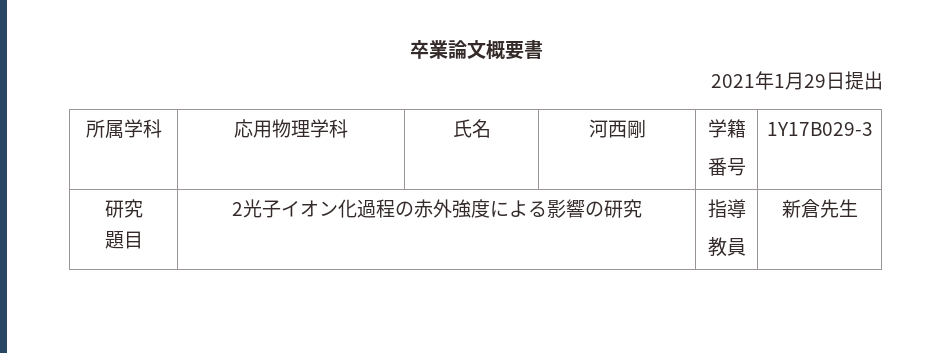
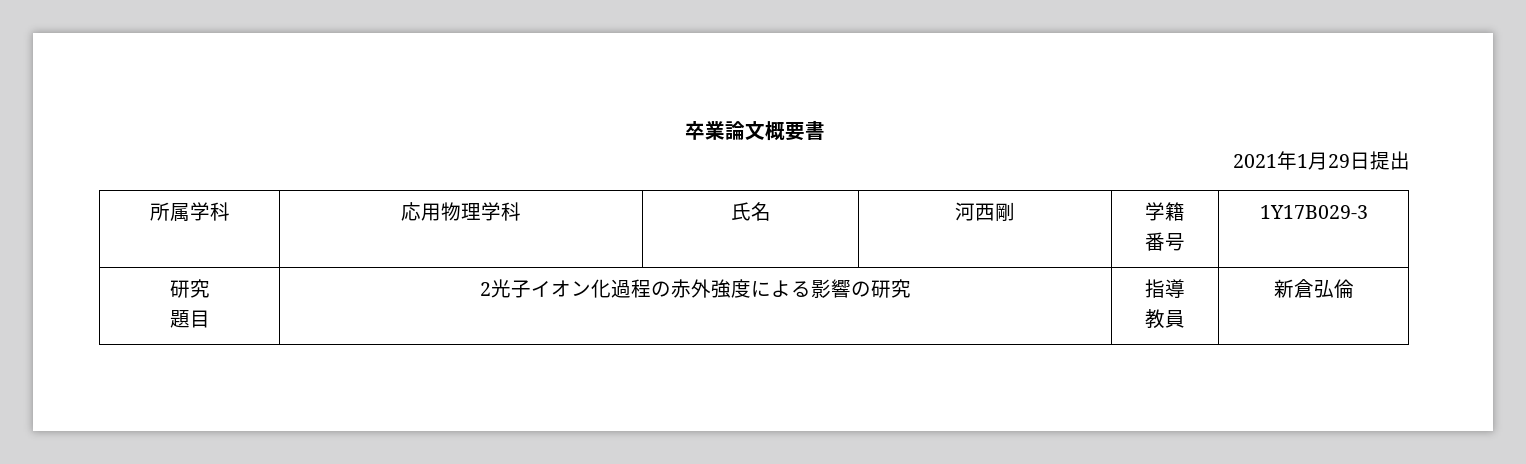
  所属学科 | 応用物理学科 | 氏名 | 河西剛 | 学籍
  番号 | 1Y17B029-3
  研究
  題目 | 2光子イオン化過程の赤外強度による影響の研究 | 指導
- 教員 | 新倉先生
+ 教員 | 新倉弘倫

